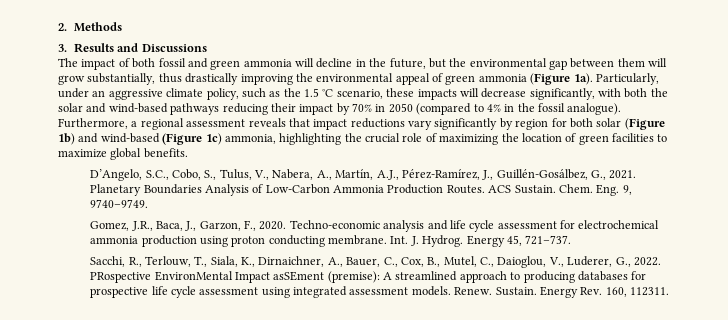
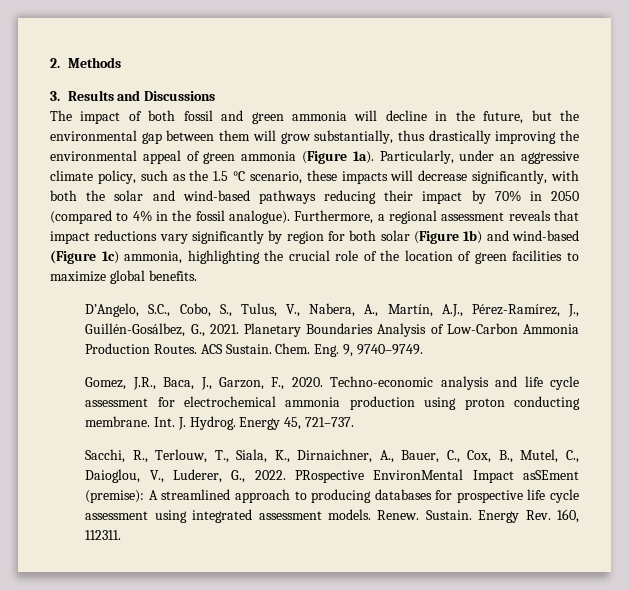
- Furthermore, a regional assessment reveals that impact reductions vary significantly by region for both solar (Figure 1b) and wind-based (Figure 1c) ammonia, highlighting the crucial role of maximizing the location of green facilities to maximize global benefits.
+ Furthermore, a regional assessment reveals that impact reductions vary significantly by region for both solar (Figure 1b) and wind-based (Figure 1c) ammonia, highlighting the crucial role of the location of green facilities to maximize global benefits.

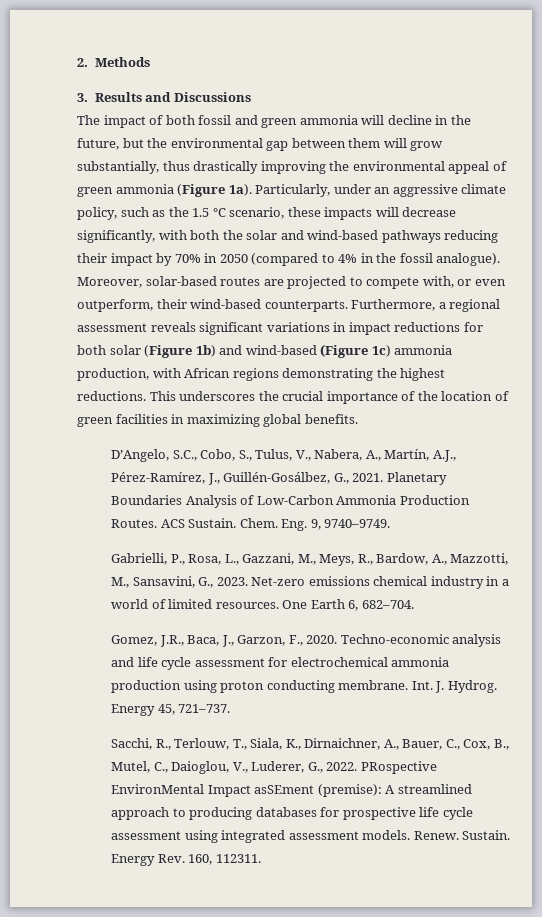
+ Moreover, solar-based routes are projected to compete with, or even outperform, their wind-based counterparts.
- Furthermore, a regional assessment reveals that impact reductions vary significantly by region for both solar (Figure 1b) and wind-based (Figure 1c) ammonia, highlighting the crucial role of the location of green facilities to maximize global benefits.
+ Furthermore, a regional assessment reveals significant variations in impact reductions for both solar (Figure 1b) and wind-based (Figure 1c) ammonia production, with African regions demonstrating the highest reductions. This underscores the crucial importance of the location of green facilities in maximizing global benefits.
+ Gabrielli, P., Rosa, L., Gazzani, M., Meys, R., Bardow, A., Mazzotti, M., Sansavini, G., 2023. Net-zero emissions chemical industry in a world of limited resources. One Earth 6, 682–704.

